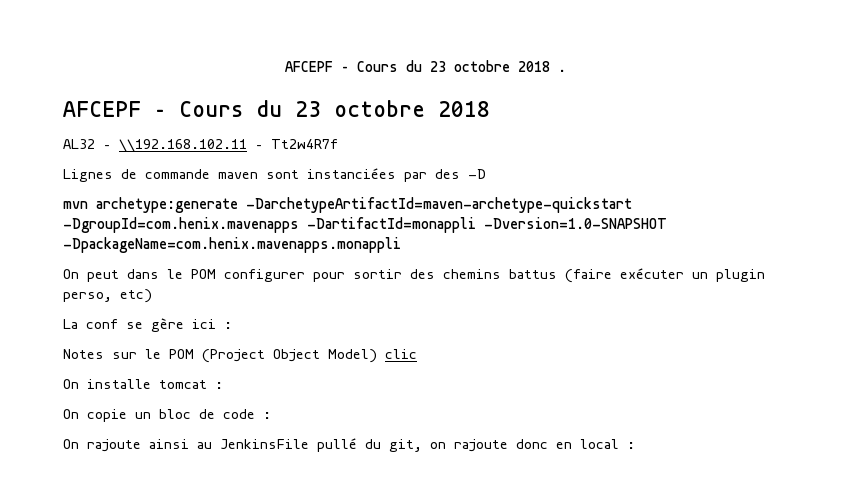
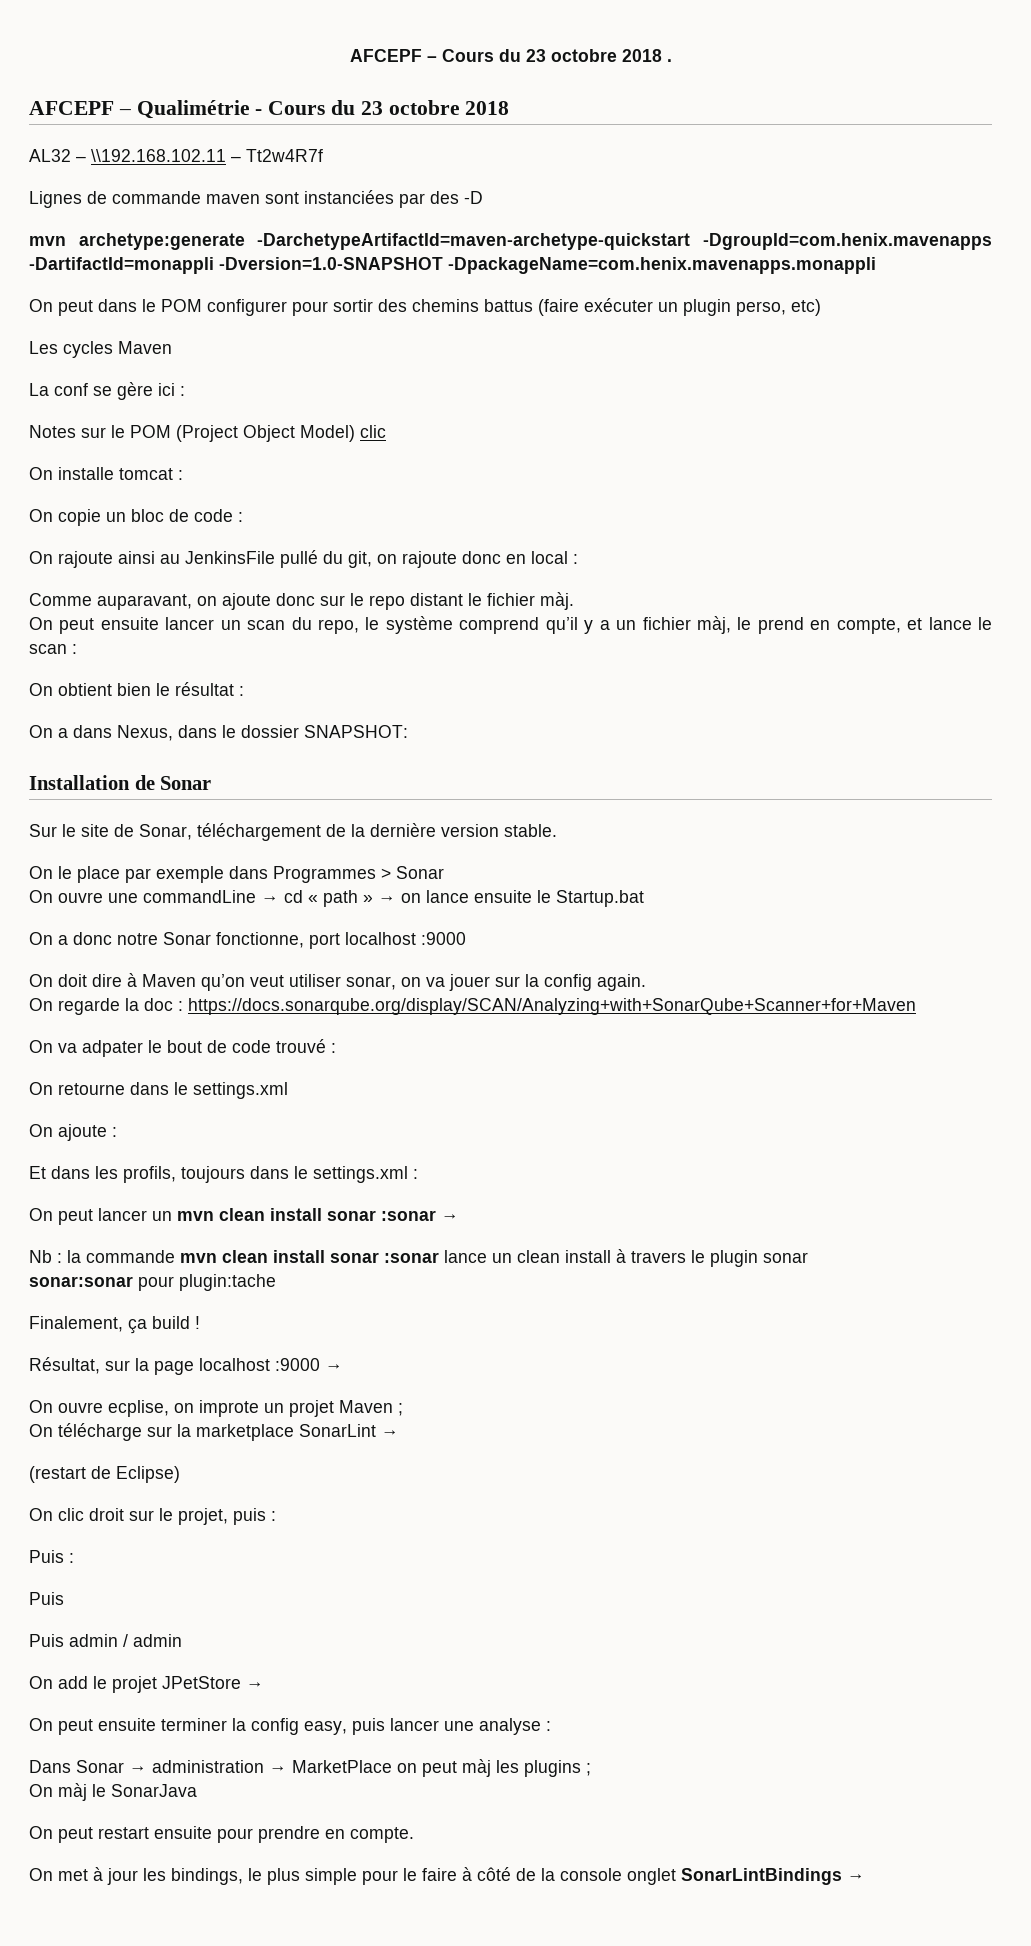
  AFCEPF – Cours du 23 octobre 2018 .
- AFCEPF – Cours du 23 octobre 2018
+ AFCEPF – Qualimétrie - Cours du 23 octobre 2018
+ Les cycles Maven
+ Comme auparavant, on ajoute donc sur le repo distant le fichier màj.
+ On peut ensuite lancer un scan du repo, le système comprend qu’il y a un fichier màj, le prend en compte, et lance le scan :
+ On obtient bien le résultat :
+ On a dans Nexus, dans le dossier SNAPSHOT:
+ Installation de Sonar
+ Sur le site de Sonar, téléchargement de la dernière version stable.
+ On le place par exemple dans Programmes > Sonar
+ On ouvre une commandLine → cd « path » → on lance ensuite le Startup.bat
+ On a donc notre Sonar fonctionne, port localhost :9000
+ On doit dire à Maven qu’on veut utiliser sonar, on va jouer sur la config again.
+ On regarde la doc : https://docs.sonarqube.org/display/SCAN/Analyzing+with+SonarQube+Scanner+for+Maven
+ On va adpater le bout de code trouvé :
+ On retourne dans le settings.xml
+ On ajoute :
+ Et dans les profils, toujours dans le settings.xml :
+ On peut lancer un mvn clean install sonar :sonar →
+ Nb : la commande mvn clean install sonar :sonar lance un clean install à travers le plugin sonar
+ sonar:sonar pour plugin:tache
+ Finalement, ça build !
+ Résultat, sur la page localhost :9000 →
+ On ouvre ecplise, on improte un projet Maven ;
+ On télécharge sur la marketplace SonarLint →
+ (restart de Eclipse)
+ On clic droit sur le projet, puis :
+ Puis :
+ Puis
+ Puis admin / admin
+ On add le projet JPetStore →
+ On peut ensuite terminer la config easy, puis lancer une analyse :
+ Dans Sonar → administration → MarketPlace on peut màj les plugins ;
+ On màj le SonarJava
+ On peut restart ensuite pour prendre en compte.
+ On met à jour les bindings, le plus simple pour le faire à côté de la console onglet SonarLintBindings →

